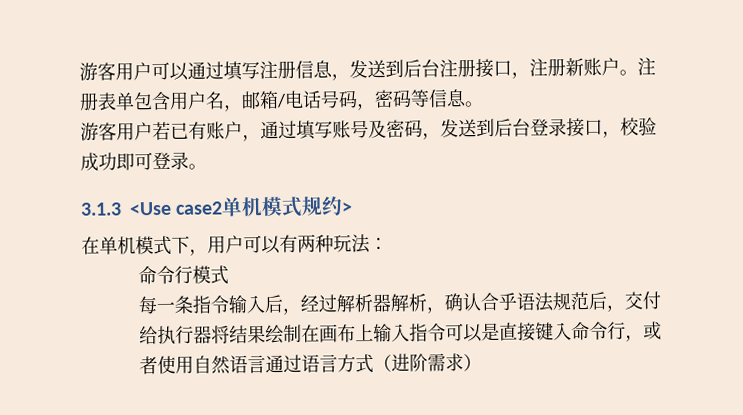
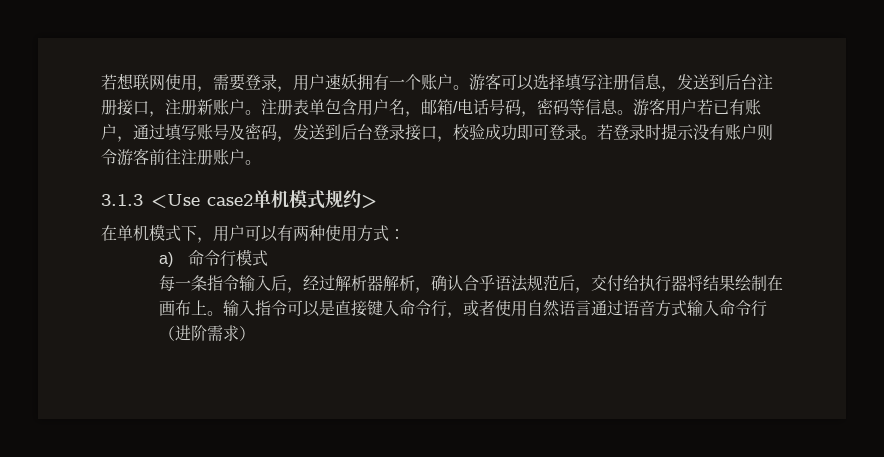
- 游客用户可以通过填写注册信息，发送到后台注册接口，注册新账户。
+ 若想联网使用，需要登录，用户速妖拥有一个账户。游客可以选择填写注册信息，发送到后台注册接口，注册新账户。
- 注册表单包含用户名，邮箱/电话号码，密码等信息。
- 游客用户若已有账户，通过填写账号及密码，发送到后台登录接口，校验成功即可登录。
+ 注册表单包含用户名，邮箱/电话号码，密码等信息。游客用户若已有账户，通过填写账号及密码，发送到后台登录接口，校验成功即可登录。若登录时提示没有账户则令游客前往注册账户。
- 在单机模式下，用户可以有两种玩法：
+ 在单机模式下，用户可以有两种使用方式：
- 命令行模式
+ a)命令行模式
- 每一条指令输入后，经过解析器解析，确认合乎语法规范后，交付给执行器将结果绘制在画布上输入指令可以是直接键入命令行，或者使用自然语言通过语言方式（进阶需求）
+ 每一条指令输入后，经过解析器解析，确认合乎语法规范后，交付给执行器将结果绘制在画布上。输入指令可以是直接键入命令行，或者使用自然语言通过语音方式输入命令行（进阶需求）

